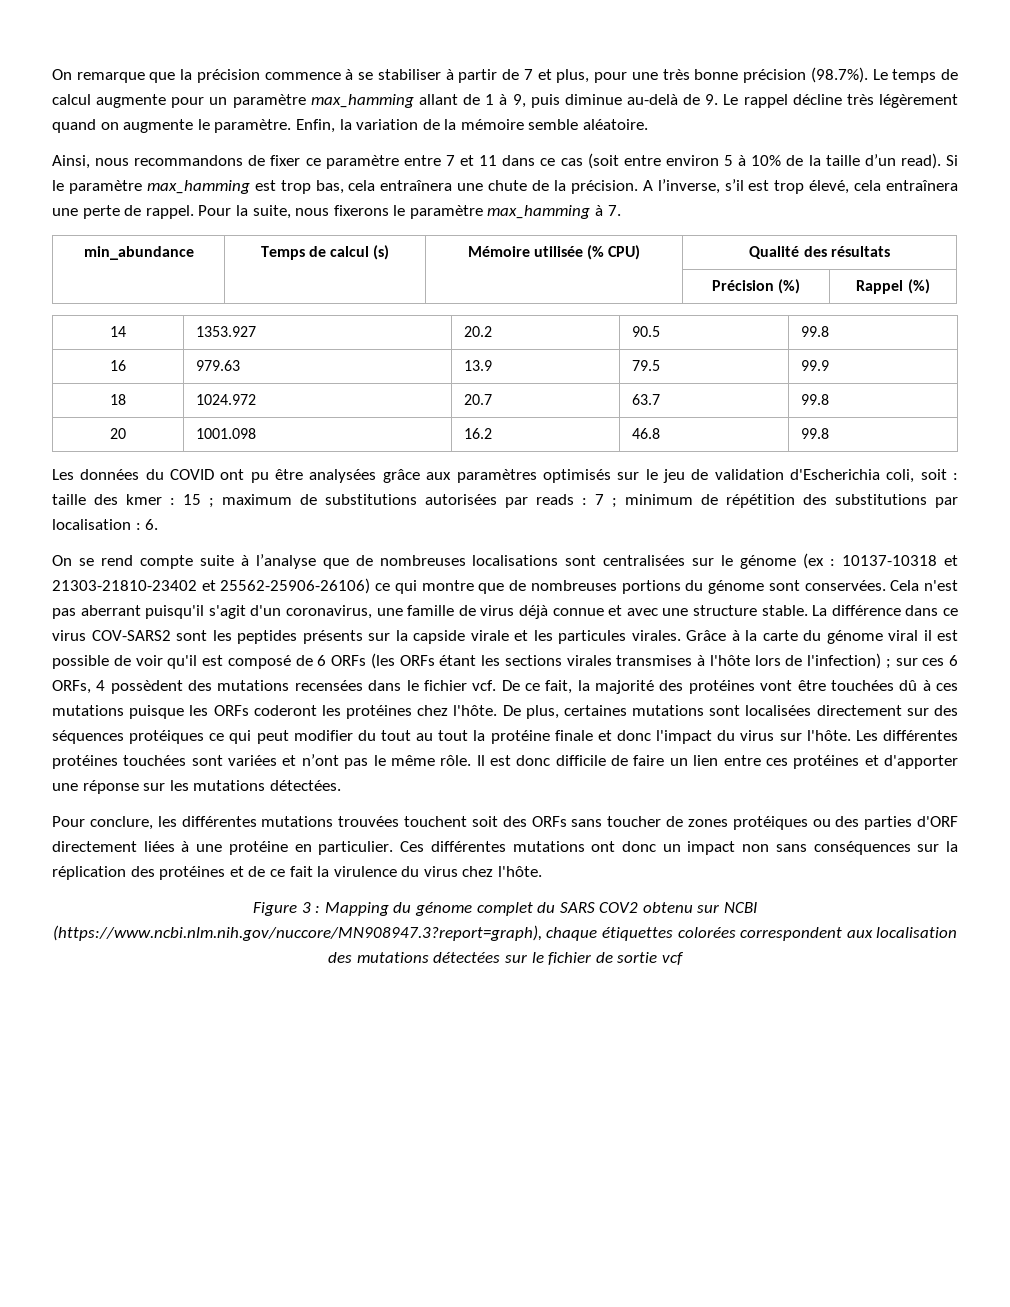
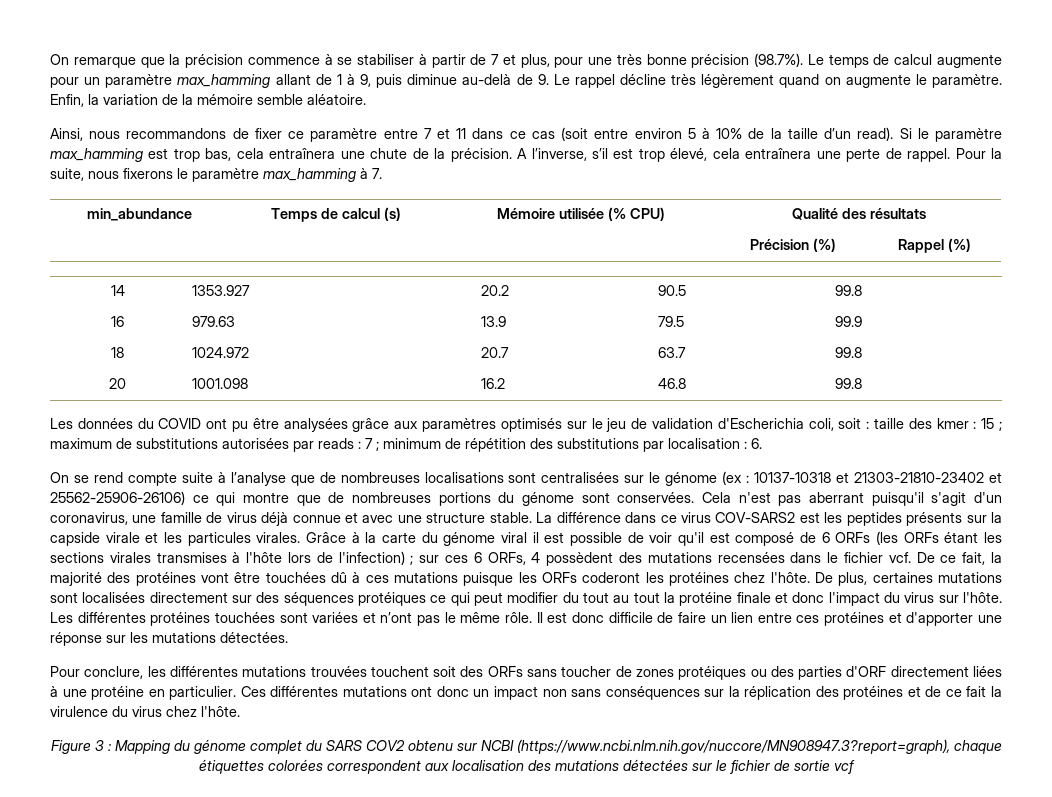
- La différence dans ce virus COV-SARS2 sont les peptides présents sur la capside virale et les particules virales.
+ La différence dans ce virus COV-SARS2 est les peptides présents sur la capside virale et les particules virales.

